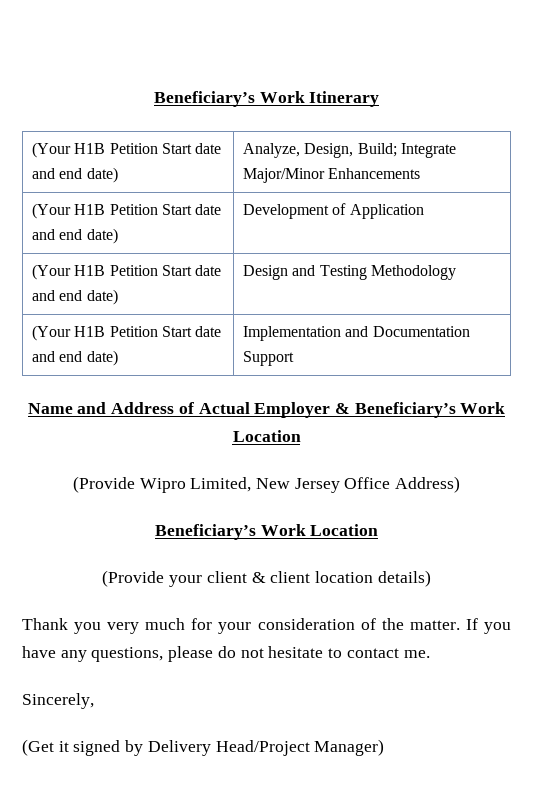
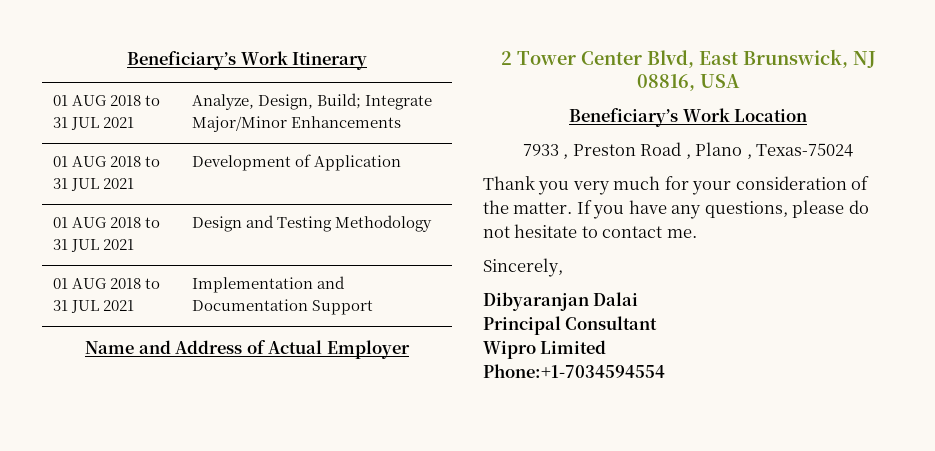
- (Your H1B Petition Start date and end date) | Analyze, Design, Build; Integrate Major/Minor Enhancements
+ 01 AUG 2018 to 31 JUL 2021 | Analyze, Design, Build; Integrate Major/Minor Enhancements
- (Your H1B Petition Start date and end date) | Development of Application
- (Your H1B Petition Start date and end date) | Design and Testing Methodology
- (Your H1B Petition Start date and end date) | Implementation and Documentation Support
+ 01 AUG 2018 to 31 JUL 2021 | Development of Application
+ 01 AUG 2018 to 31 JUL 2021 | Design and Testing Methodology
+ 01 AUG 2018 to 31 JUL 2021 | Implementation and Documentation Support
- Name and Address of Actual Employer & Beneficiary’s Work Location
- (Provide Wipro Limited, New Jersey Office Address)
+ Name and Address of Actual Employer
+ 2 Tower Center Blvd, East Brunswick, NJ 08816, USA
  Beneficiary’s Work Location
- (Provide your client & client location details)
+ 7933 , Preston Road , Plano , Texas-75024
- (Get it signed by Delivery Head/Project Manager)
+ Dibyaranjan Dalai
+ Principal Consultant
+ Wipro Limited
+ Phone:+1-7034594554

